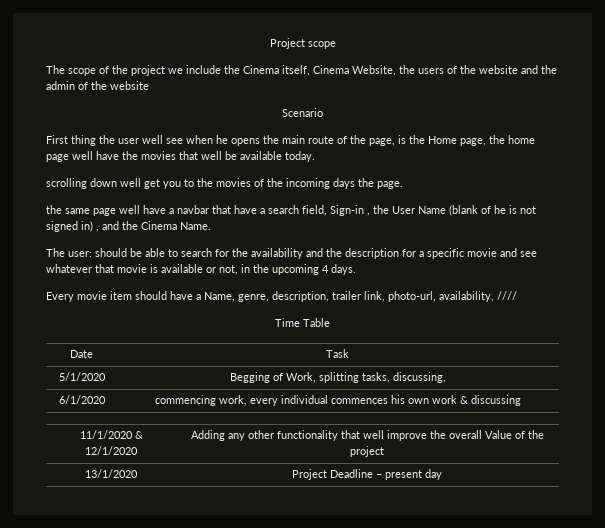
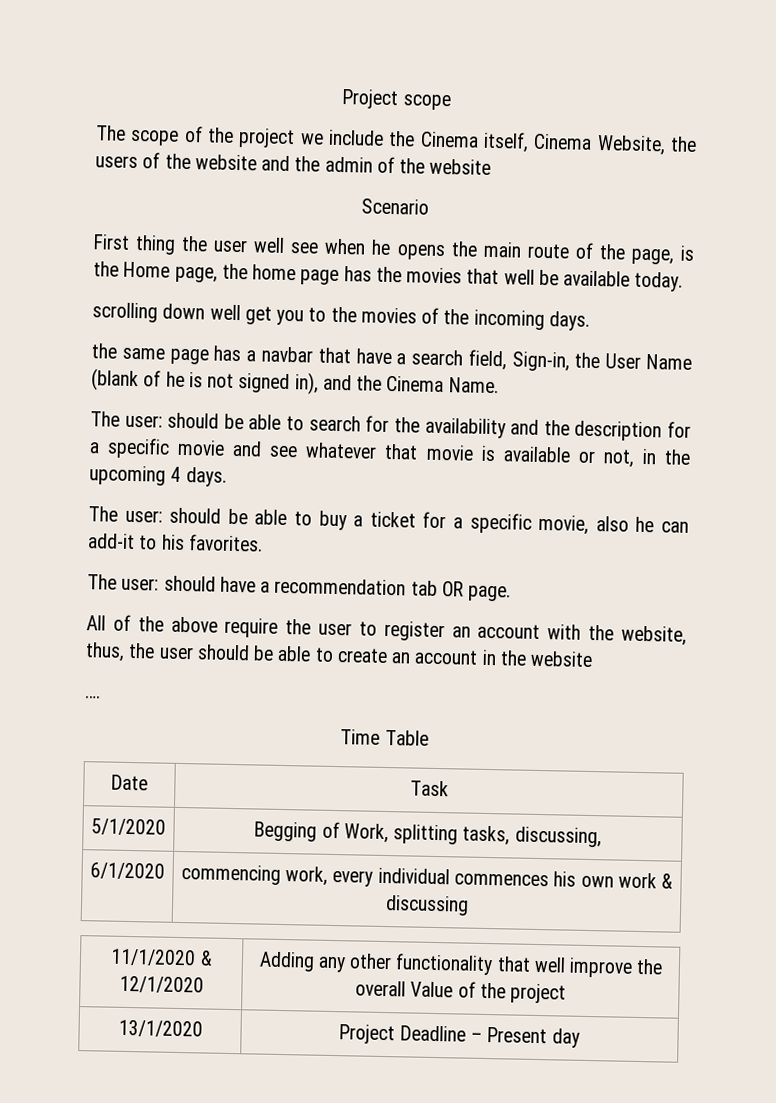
- First thing the user well see when he opens the main route of the page, is the Home page, the home page well have the movies that well be available today.
+ First thing the user well see when he opens the main route of the page, is the Home page, the home page has the movies that well be available today.
- scrolling down well get you to the movies of the incoming days the page.
+ scrolling down well get you to the movies of the incoming days.
- the same page well have a navbar that have a search field, Sign-in , the User Name (blank of he is not signed in) , and the Cinema Name.
+ the same page has a navbar that have a search field, Sign-in, the User Name (blank of he is not signed in), and the Cinema Name.
- Every movie item should have a Name, genre, description, trailer link, photo-url, availability, ////
+ The user: should be able to buy a ticket for a specific movie, also he can add-it to his favorites.
+ The user: should have a recommendation tab OR page.
+ All of the above require the user to register an account with the website, thus, the user should be able to create an account in the website
+ ….
- 13/1/2020 | Project Deadline – present day
+ 13/1/2020 | Project Deadline – Present day

